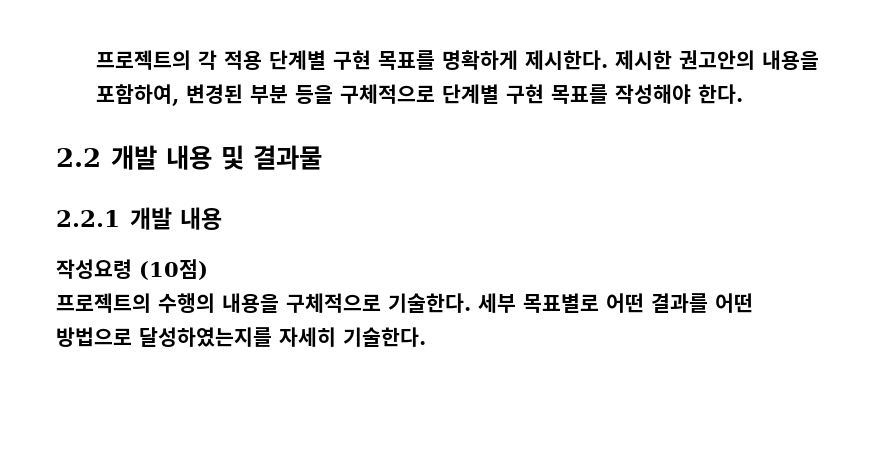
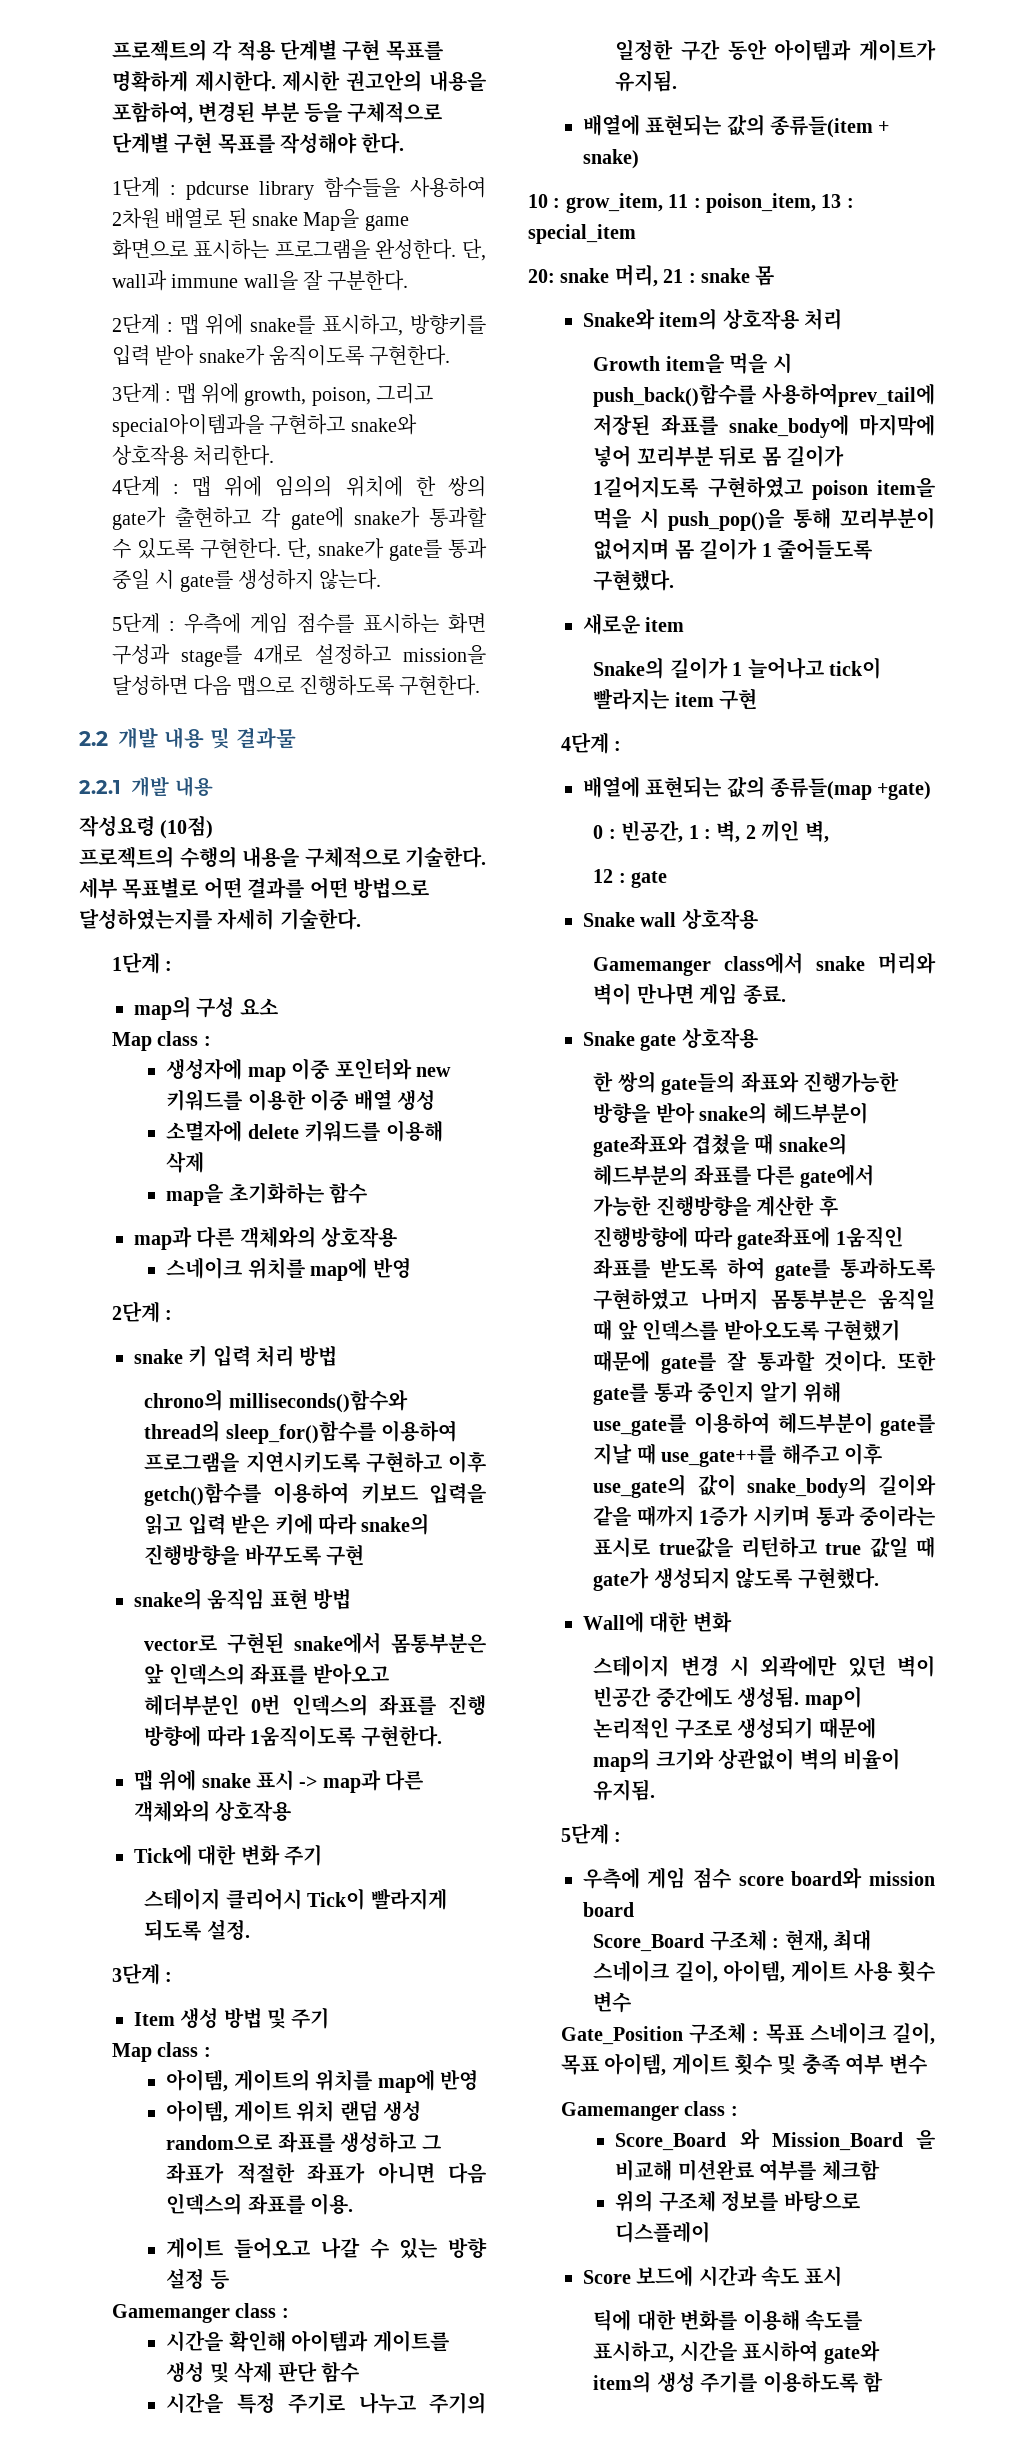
+ 1단계 : pdcurse library 함수들을 사용하여 2차원 배열로 된 snake Map을 game 화면으로 표시하는 프로그램을 완성한다. 단, wall과 immune wall을 잘 구분한다.
+ 2단계 : 맵 위에 snake를 표시하고, 방향키를 입력 받아 snake가 움직이도록 구현한다.
+ 3단계 : 맵 위에 growth, poison, 그리고 special아이템과을 구현하고 snake와 상호작용 처리한다.
+ 4단계 : 맵 위에 임의의 위치에 한 쌍의 gate가 출현하고 각 gate에 snake가 통과할 수 있도록 구현한다. 단, snake가 gate를 통과 중일 시 gate를 생성하지 않는다.
+ 5단계 : 우측에 게임 점수를 표시하는 화면 구성과 stage를 4개로 설정하고 mission을 달성하면 다음 맵으로 진행하도록 구현한다.
  세부 목표별로 어떤 결과를 어떤 방법으로 달성하였는지를 자세히 기술한다.
+ 1단계 :
+ map의 구성 요소
+ Map class :
+ 생성자에 map 이중 포인터와 new 키워드를 이용한 이중 배열 생성
+ 소멸자에 delete 키워드를 이용해 삭제
+ map을 초기화하는 함수
+ map과 다른 객체와의 상호작용
+ 스네이크 위치를 map에 반영
+ 2단계 :
+ snake 키 입력 처리 방법
+ chrono의 milliseconds()함수와 thread의 sleep_for()함수를 이용하여 프로그램을 지연시키도록 구현하고 이후 getch()함수를 이용하여 키보드 입력을 읽고 입력 받은 키에 따라 snake의 진행방향을 바꾸도록 구현
+ snake의 움직임 표현 방법
+ vector로 구현된 snake에서 몸통부분은 앞 인덱스의 좌표를 받아오고 헤더부분인 0번 인덱스의 좌표를 진행 방향에 따라 1움직이도록 구현한다.
+ 맵 위에 snake 표시 -> map과 다른 객체와의 상호작용
+ Tick에 대한 변화 주기
+ 스테이지 클리어시 Tick이 빨라지게 되도록 설정.
+ 3단계 :
+ Item 생성 방법 및 주기
+ Map class :
+ 아이템, 게이트의 위치를 map에 반영
+ 아이템, 게이트 위치 랜덤 생성 random으로 좌표를 생성하고 그 좌표가 적절한 좌표가 아니면 다음 인덱스의 좌표를 이용.
+ 게이트 들어오고 나갈 수 있는 방향 설정 등
+ Gamemanger class :
+ 시간을 확인해 아이템과 게이트를 생성 및 삭제 판단 함수
+ 시간을 특정 주기로 나누고 주기의 일정한 구간 동안 아이템과 게이트가 유지됨.
+ 배열에 표현되는 값의 종류들(item + snake)
+ 10 : grow_item, 11 : poison_item, 13 : special_item
+ 20: snake 머리, 21 : snake 몸
+ Snake와 item의 상호작용 처리
+ Growth item을 먹을 시 push_back()함수를 사용하여prev_tail에 저장된 좌표를 snake_body에 마지막에 넣어 꼬리부분 뒤로 몸 길이가 1길어지도록 구현하였고 poison item을 먹을 시 push_pop()을 통해 꼬리부분이 없어지며 몸 길이가 1 줄어들도록 구현했다.
+ 새로운 item
+ Snake의 길이가 1 늘어나고 tick이 빨라지는 item 구현
+ 4단계 :
+ 배열에 표현되는 값의 종류들(map +gate)
+ 0 : 빈공간, 1 : 벽, 2 끼인 벽,
+ 12 : gate
+ Snake wall 상호작용
+ Gamemanger class에서 snake 머리와 벽이 만나면 게임 종료.
+ Snake gate 상호작용
+ 한 쌍의 gate들의 좌표와 진행가능한 방향을 받아 snake의 헤드부분이 gate좌표와 겹쳤을 때 snake의 헤드부분의 좌표를 다른 gate에서 가능한 진행방향을 계산한 후 진행방향에 따라 gate좌표에 1움직인 좌표를 받도록 하여 gate를 통과하도록 구현하였고 나머지 몸통부분은 움직일 때 앞 인덱스를 받아오도록 구현했기 때문에 gate를 잘 통과할 것이다. 또한 gate를 통과 중인지 알기 위해 use_gate를 이용하여 헤드부분이 gate를 지날 때 use_gate++를 해주고 이후 use_gate의 값이 snake_body의 길이와 같을 때까지 1증가 시키며 통과 중이라는 표시로 true값을 리턴하고 true 값일 때 gate가 생성되지 않도록 구현했다.
+ Wall에 대한 변화
+ 스테이지 변경 시 외곽에만 있던 벽이 빈공간 중간에도 생성됨. map이 논리적인 구조로 생성되기 때문에 map의 크기와 상관없이 벽의 비율이 유지됨.
+ 5단계 :
+ 우측에 게임 점수 score board와 mission board
+ Score_Board 구조체 : 현재, 최대 스네이크 길이, 아이템, 게이트 사용 횟수 변수
+ Gate_Position 구조체 : 목표 스네이크 길이, 목표 아이템, 게이트 횟수 및 충족 여부 변수
+ Gamemanger class :
+ Score_Board 와 Mission_Board 을 비교해 미션완료 여부를 체크함
+ 위의 구조체 정보를 바탕으로 디스플레이
+ Score 보드에 시간과 속도 표시
+ 틱에 대한 변화를 이용해 속도를 표시하고, 시간을 표시하여 gate와 item의 생성 주기를 이용하도록 함

